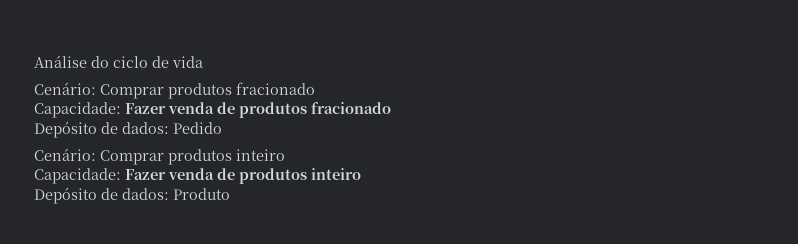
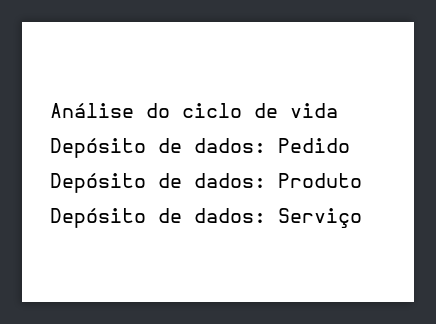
- Cenário: Comprar produtos fracionado
- Capacidade: Fazer venda de produtos fracionado
  Depósito de dados: Pedido
- Cenário: Comprar produtos inteiro
- Capacidade: Fazer venda de produtos inteiro
  Depósito de dados: Produto
+ Depósito de dados: Serviço

